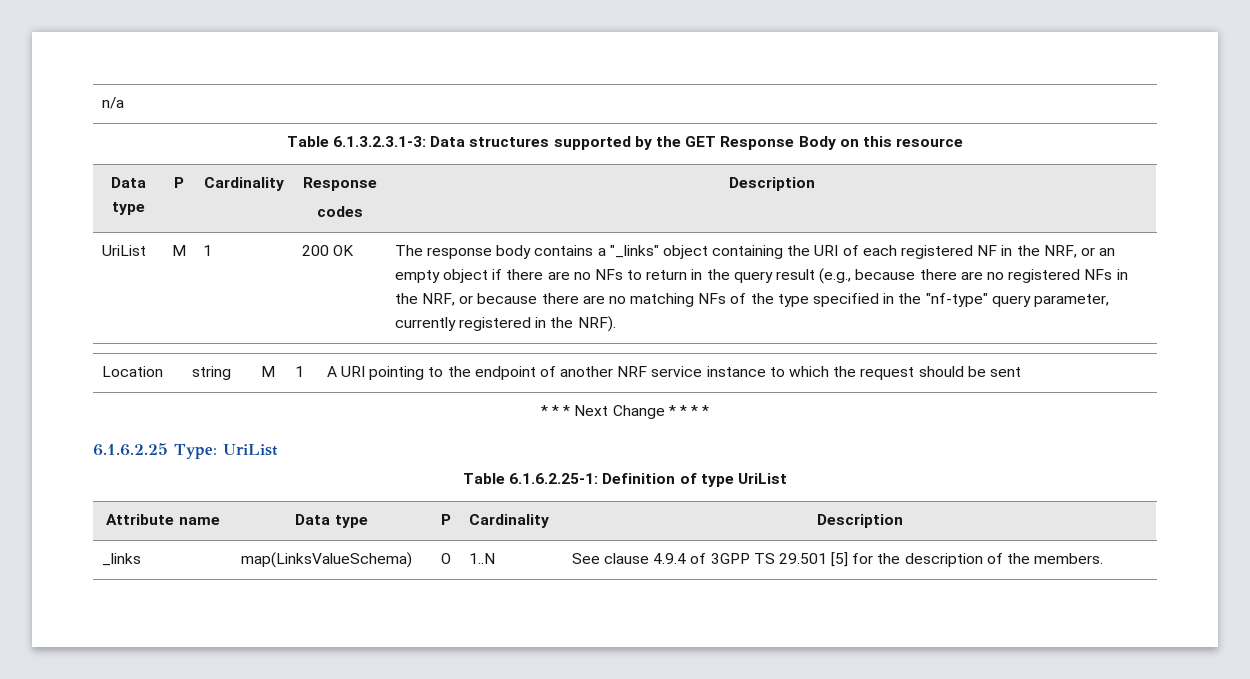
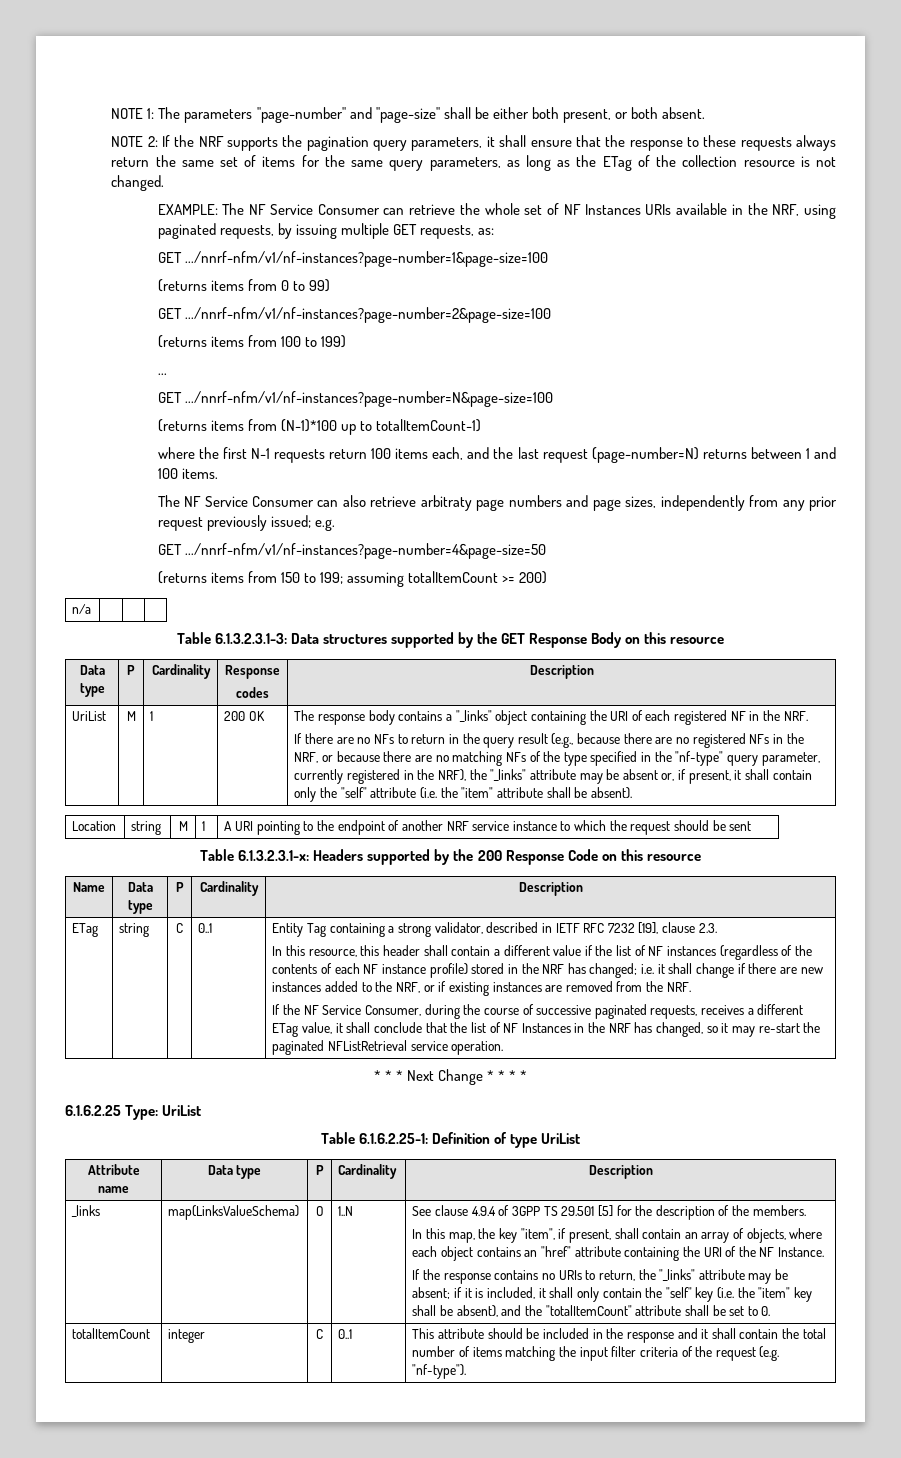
+ NOTE 1: The parameters "page-number" and "page-size" shall be either both present, or both absent.
+ NOTE 2: If the NRF supports the pagination query parameters, it shall ensure that the response to these requests always return the same set of items for the same query parameters, as long as the ETag of the collection resource is not changed.
+ EXAMPLE: The NF Service Consumer can retrieve the whole set of NF Instances URIs available in the NRF, using paginated requests, by issuing multiple GET requests, as:
+ GET .../nnrf-nfm/v1/nf-instances?page-number=1&page-size=100
+ (returns items from 0 to 99)
+ GET .../nnrf-nfm/v1/nf-instances?page-number=2&page-size=100
+ (returns items from 100 to 199)
+ ...
+ GET .../nnrf-nfm/v1/nf-instances?page-number=N&page-size=100
+ (returns items from (N-1)*100 up to totalItemCount-1)
+ where the first N-1 requests return 100 items each, and the last request (page-number=N) returns between 1 and 100 items.
+ The NF Service Consumer can also retrieve arbitraty page numbers and page sizes, independently from any prior request previously issued; e.g.
+ GET .../nnrf-nfm/v1/nf-instances?page-number=4&page-size=50
+ (returns items from 150 to 199; assuming totalItemCount >= 200)
- The response body contains a "_links" object containing the URI of each registered NF in the NRF, or an empty object if there are no NFs to return in the query result (e.g., because there are no registered NFs in the NRF, or because there are no matching NFs of the type specified in the "nf-type" query parameter, currently registered in the NRF).
+ The response body contains a "_links" object containing the URI of each registered NF in the NRF.
+ If there are no NFs to return in the query result (e.g., because there are no registered NFs in the NRF, or because there are no matching NFs of the type specified in the "nf-type" query parameter, currently registered in the NRF), the "_links" attribute may be absent or, if present, it shall contain only the "self" attribute (i.e. the "item" attribute shall be absent).
+ Table 6.1.3.2.3.1-x: Headers supported by the 200 Response Code on this resource
+ Name | Data type | P | Cardinality | Description
+ ETag | string | C | 0..1 | Entity Tag containing a strong validator, described in IETF RFC 7232 [19], clause 2.3.
+ In this resource, this header shall contain a different value if the list of NF instances (regardless of the contents of each NF instance profile) stored in the NRF has changed; i.e. it shall change if there are new instances added to the NRF, or if existing instances are removed from the NRF.
+ If the NF Service Consumer, during the course of successive paginated requests, receives a different ETag value, it shall conclude that the list of NF Instances in the NRF has changed, so it may re-start the paginated NFListRetrieval service operation.
+ In this map, the key "item", if present, shall contain an array of objects, where each object contains an "href" attribute containing the URI of the NF Instance.
+ If the response contains no URIs to return, the "_links" attribute may be absent; if it is included, it shall only contain the "self" key (i.e. the "item" key shall be absent), and the "totalItemCount" attribute shall be set to 0.
+ totalItemCount | integer | C | 0..1 | This attribute should be included in the response and it shall contain the total number of items matching the input filter criteria of the request (e.g. "nf-type").

